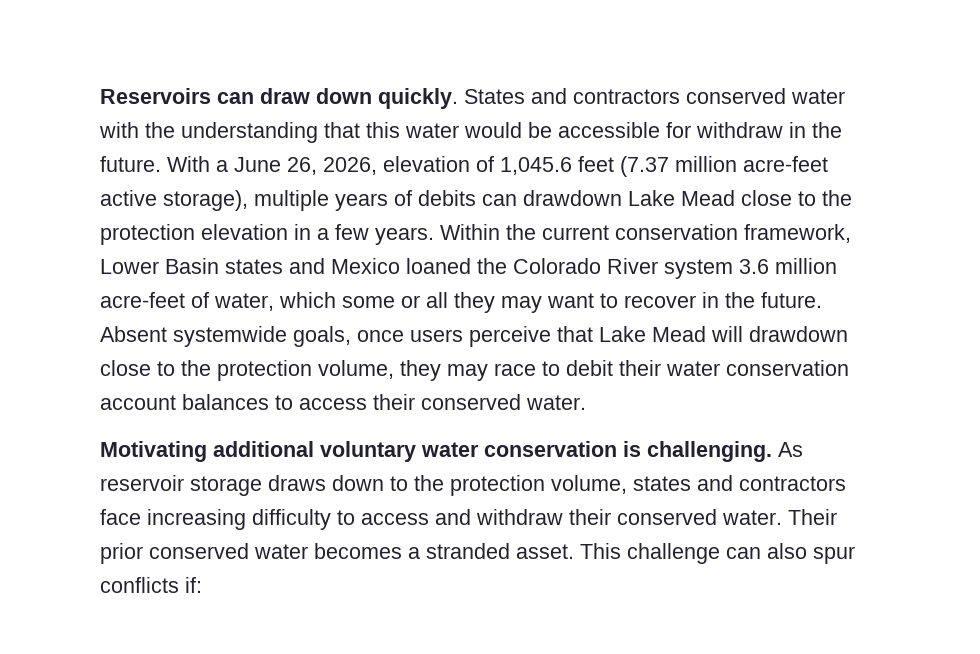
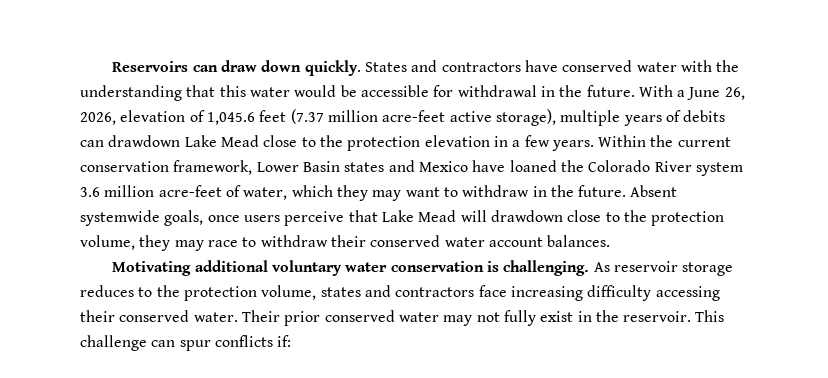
- States and contractors conserved water with the understanding that this water would be accessible for withdraw in the future.
+ States and contractors have conserved water with the understanding that this water would be accessible for withdrawal in the future.
- Within the current conservation framework, Lower Basin states and Mexico loaned the Colorado River system 3.6 million acre-feet of water, which some or all they may want to recover in the future.
+ Within the current conservation framework, Lower Basin states and Mexico have loaned the Colorado River system 3.6 million acre-feet of water, which they may want to withdraw in the future.
- Absent systemwide goals, once users perceive that Lake Mead will drawdown close to the protection volume, they may race to debit their water conservation account balances to access their conserved water.
+ Absent systemwide goals, once users perceive that Lake Mead will drawdown close to the protection volume, they may race to withdraw their conserved water account balances.
- As reservoir storage draws down to the protection volume, states and contractors face increasing difficulty to access and withdraw their conserved water.
+ As reservoir storage reduces to the protection volume, states and contractors face increasing difficulty accessing their conserved water.
- Their prior conserved water becomes a stranded asset.
+ Their prior conserved water may not fully exist in the reservoir.
- This challenge can also spur conflicts if:
+ This challenge can spur conflicts if:

